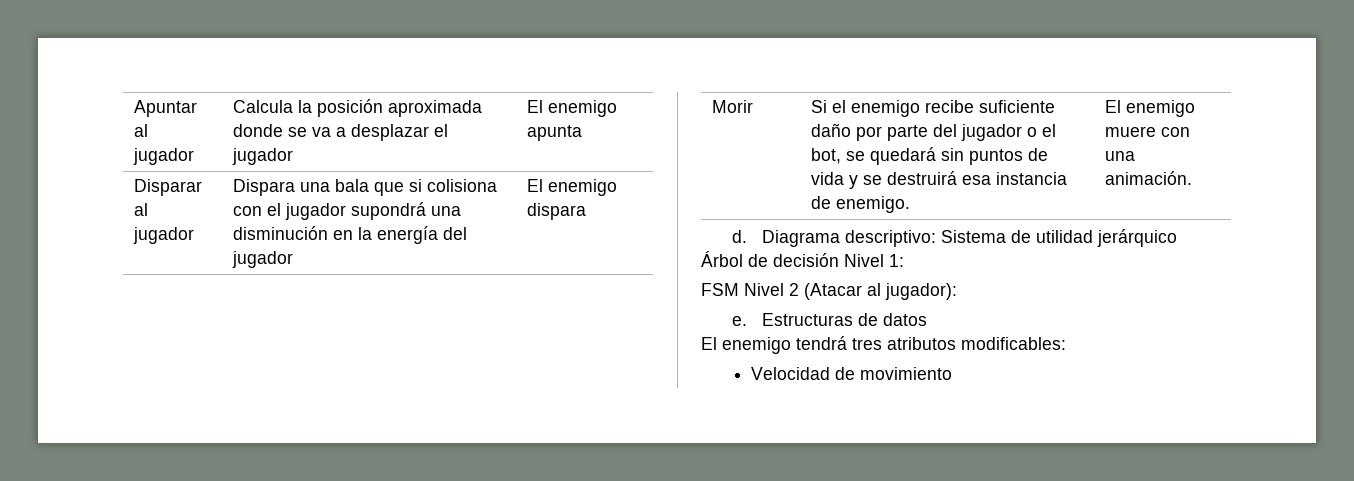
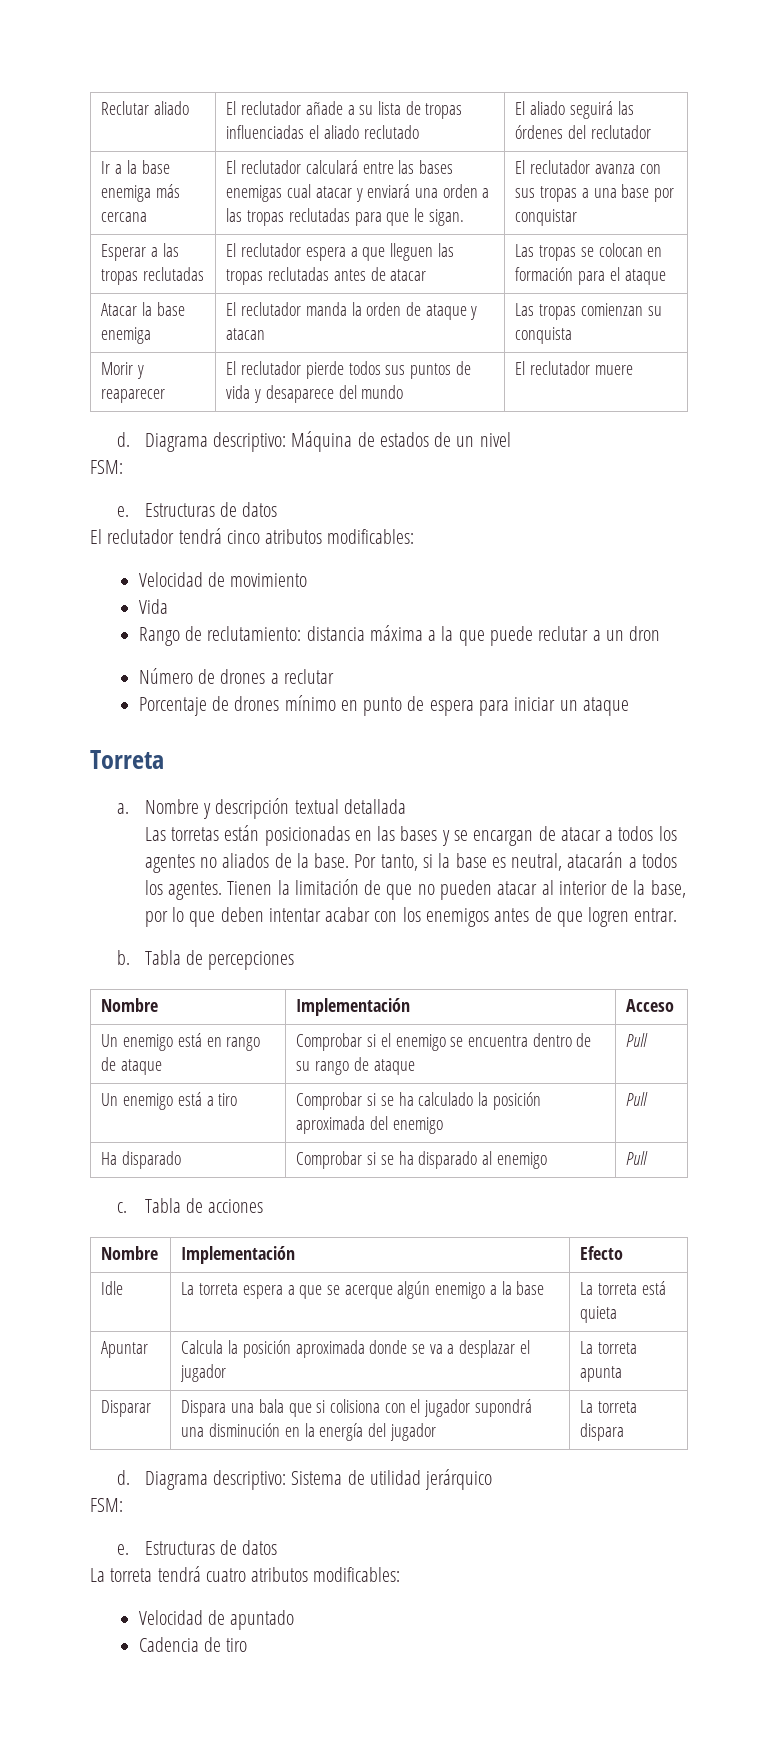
+ Reclutar aliado | El reclutador añade a su lista de tropas influenciadas el aliado reclutado | El aliado seguirá las órdenes del reclutador
+ Ir a la base enemiga más cercana | El reclutador calculará entre las bases enemigas cual atacar y enviará una orden a las tropas reclutadas para que le sigan. | El reclutador avanza con sus tropas a una base por conquistar
+ Esperar a las tropas reclutadas | El reclutador espera a que lleguen las tropas reclutadas antes de atacar | Las tropas se colocan en formación para el ataque
+ Atacar la base enemiga | El reclutador manda la orden de ataque y atacan | Las tropas comienzan su conquista
+ Morir y reaparecer | El reclutador pierde todos sus puntos de vida y desaparece del mundo | El reclutador muere
+ d. Diagrama descriptivo: Máquina de estados de un nivel
+ FSM:
+ e. Estructuras de datos
+ El reclutador tendrá cinco atributos modificables:
+ Velocidad de movimiento
+ Vida
+ Rango de reclutamiento: distancia máxima a la que puede reclutar a un dron
+ Número de drones a reclutar
+ Porcentaje de drones mínimo en punto de espera para iniciar un ataque
+ Torreta
+ a. Nombre y descripción textual detallada
+ Las torretas están posicionadas en las bases y se encargan de atacar a todos los agentes no aliados de la base. Por tanto, si la base es neutral, atacarán a todos los agentes. Tienen la limitación de que no pueden atacar al interior de la base, por lo que deben intentar acabar con los enemigos antes de que logren entrar.
+ b. Tabla de percepciones
+ Nombre | Implementación | Acceso
+ Un enemigo está en rango de ataque | Comprobar si el enemigo se encuentra dentro de su rango de ataque | Pull
+ Un enemigo está a tiro | Comprobar si se ha calculado la posición aproximada del enemigo | Pull
+ Ha disparado | Comprobar si se ha disparado al enemigo | Pull
+ c. Tabla de acciones
+ Nombre | Implementación | Efecto
+ Idle | La torreta espera a que se acerque algún enemigo a la base | La torreta está quieta
- Apuntar al jugador | Calcula la posición aproximada donde se va a desplazar el jugador | El enemigo apunta
+ Apuntar | Calcula la posición aproximada donde se va a desplazar el jugador | La torreta apunta
- Disparar al jugador | Dispara una bala que si colisiona con el jugador supondrá una disminución en la energía del jugador | El enemigo dispara
+ Disparar | Dispara una bala que si colisiona con el jugador supondrá una disminución en la energía del jugador | La torreta dispara
- Morir | Si el enemigo recibe suficiente daño por parte del jugador o el bot, se quedará sin puntos de vida y se destruirá esa instancia de enemigo. | El enemigo muere con una animación.
  Diagrama descriptivo: Sistema de utilidad jerárquico
- Árbol de decisión Nivel 1:
- FSM Nivel 2 (Atacar al jugador):
+ FSM:
  e. Estructuras de datos
- El enemigo tendrá tres atributos modificables:
- Velocidad de movimiento
+ La torreta tendrá cuatro atributos modificables:
+ Velocidad de apuntado
+ Cadencia de tiro

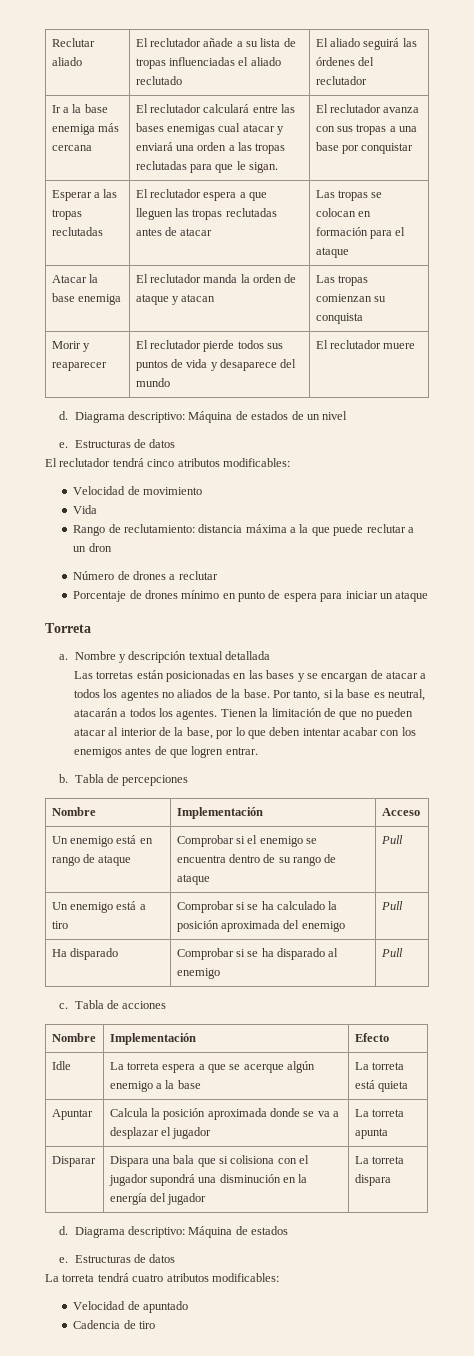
  Diagrama descriptivo: Máquina de estados de un nivel
- FSM:
  Disparar | Dispara una bala que si colisiona con el jugador supondrá una disminución en la energía del jugador | La torreta dispara
- d. Diagrama descriptivo: Sistema de utilidad jerárquico
- FSM:
+ d. Diagrama descriptivo: Máquina de estados

